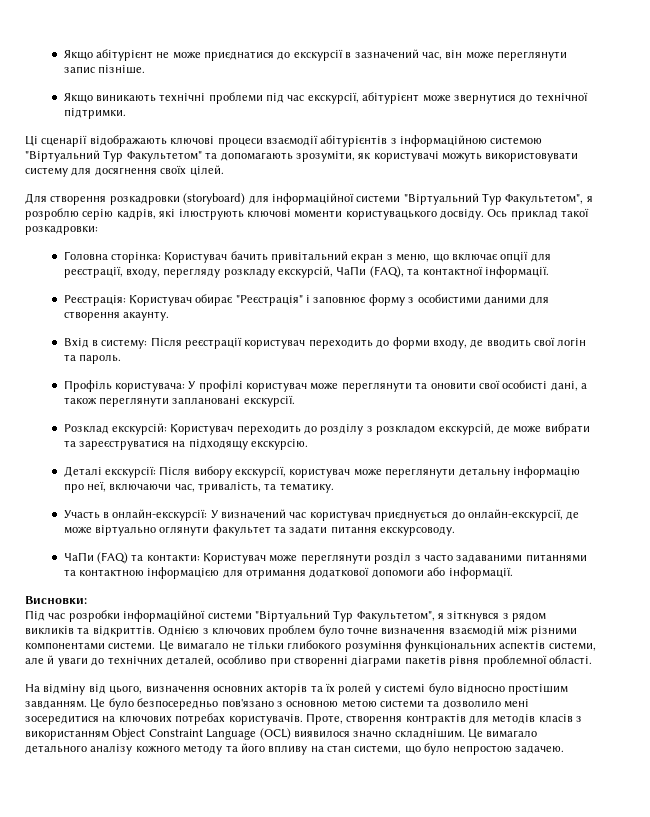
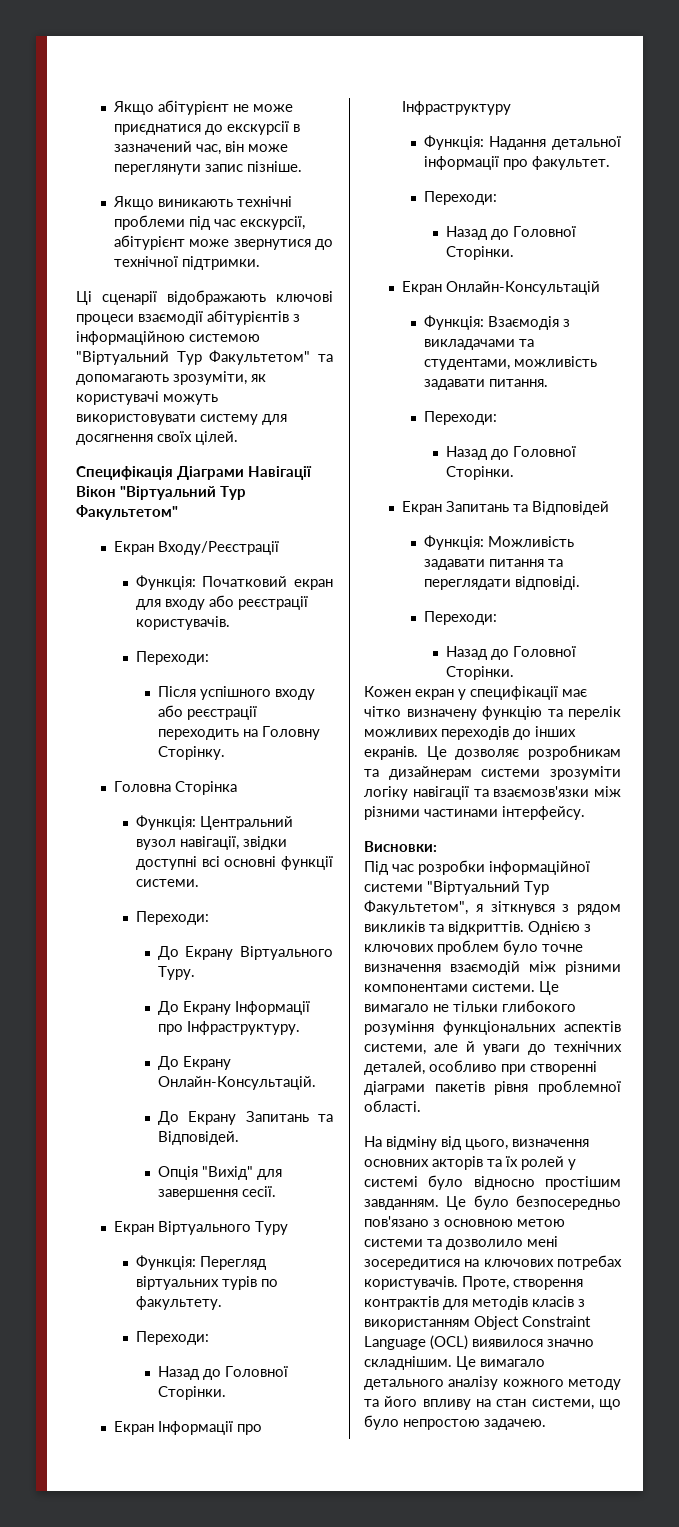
- Для створення розкадровки (storyboard) для інформаційної системи "Віртуальний Тур Факультетом", я розроблю серію кадрів, які ілюструють ключові моменти користувацького досвіду. Ось приклад такої розкадровки:
- Головна сторінка: Користувач бачить привітальний екран з меню, що включає опції для реєстрації, входу, перегляду розкладу екскурсій, ЧаПи (FAQ), та контактної інформації.
- Реєстрація: Користувач обирає "Реєстрація" і заповнює форму з особистими даними для створення акаунту.
- Вхід в систему: Після реєстрації користувач переходить до форми входу, де вводить свої логін та пароль.
- Профіль користувача: У профілі користувач може переглянути та оновити свої особисті дані, а також переглянути заплановані екскурсії.
- Розклад екскурсій: Користувач переходить до розділу з розкладом екскурсій, де може вибрати та зареєструватися на підходящу екскурсію.
- Деталі екскурсії: Після вибору екскурсії, користувач може переглянути детальну інформацію про неї, включаючи час, тривалість, та тематику.
- Участь в онлайн-екскурсії: У визначений час користувач приєднується до онлайн-екскурсії, де може віртуально оглянути факультет та задати питання екскурсоводу.
- ЧаПи (FAQ) та контакти: Користувач може переглянути розділ з часто задаваними питаннями та контактною інформацією для отримання додаткової допомоги або інформації.
+ Специфікація Діаграми Навігації Вікон "Віртуальний Тур Факультетом"
+ Екран Входу/Реєстрації
+ Функція: Початковий екран для входу або реєстрації користувачів.
+ Переходи:
+ Після успішного входу або реєстрації переходить на Головну Сторінку.
+ Головна Сторінка
+ Функція: Центральний вузол навігації, звідки доступні всі основні функції системи.
+ Переходи:
+ До Екрану Віртуального Туру.
+ До Екрану Інформації про Інфраструктуру.
+ До Екрану Онлайн-Консультацій.
+ До Екрану Запитань та Відповідей.
+ Опція "Вихід" для завершення сесії.
+ Екран Віртуального Туру
+ Функція: Перегляд віртуальних турів по факультету.
+ Переходи:
+ Назад до Головної Сторінки.
+ Екран Інформації про Інфраструктуру
+ Функція: Надання детальної інформації про факультет.
+ Переходи:
+ Назад до Головної Сторінки.
+ Екран Онлайн-Консультацій
+ Функція: Взаємодія з викладачами та студентами, можливість задавати питання.
+ Переходи:
+ Назад до Головної Сторінки.
+ Екран Запитань та Відповідей
+ Функція: Можливість задавати питання та переглядати відповіді.
+ Переходи:
+ Назад до Головної Сторінки.
+ Кожен екран у специфікації має чітко визначену функцію та перелік можливих переходів до інших екранів. Це дозволяє розробникам та дизайнерам системи зрозуміти логіку навігації та взаємозв'язки між різними частинами інтерфейсу.

